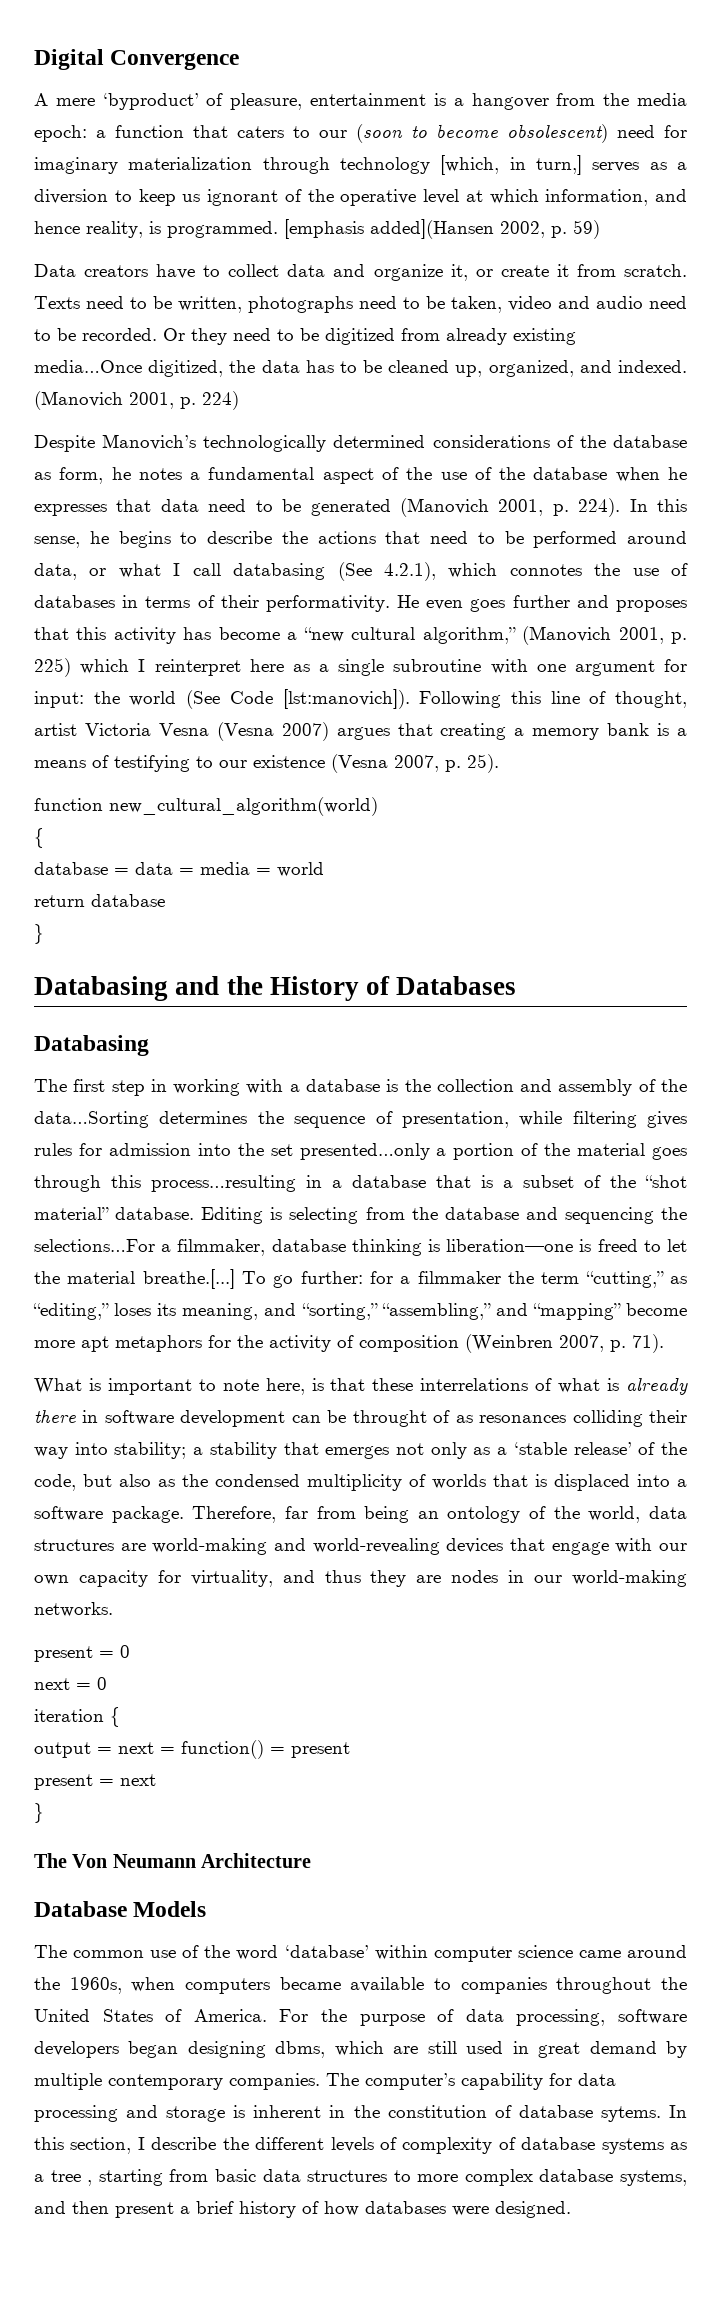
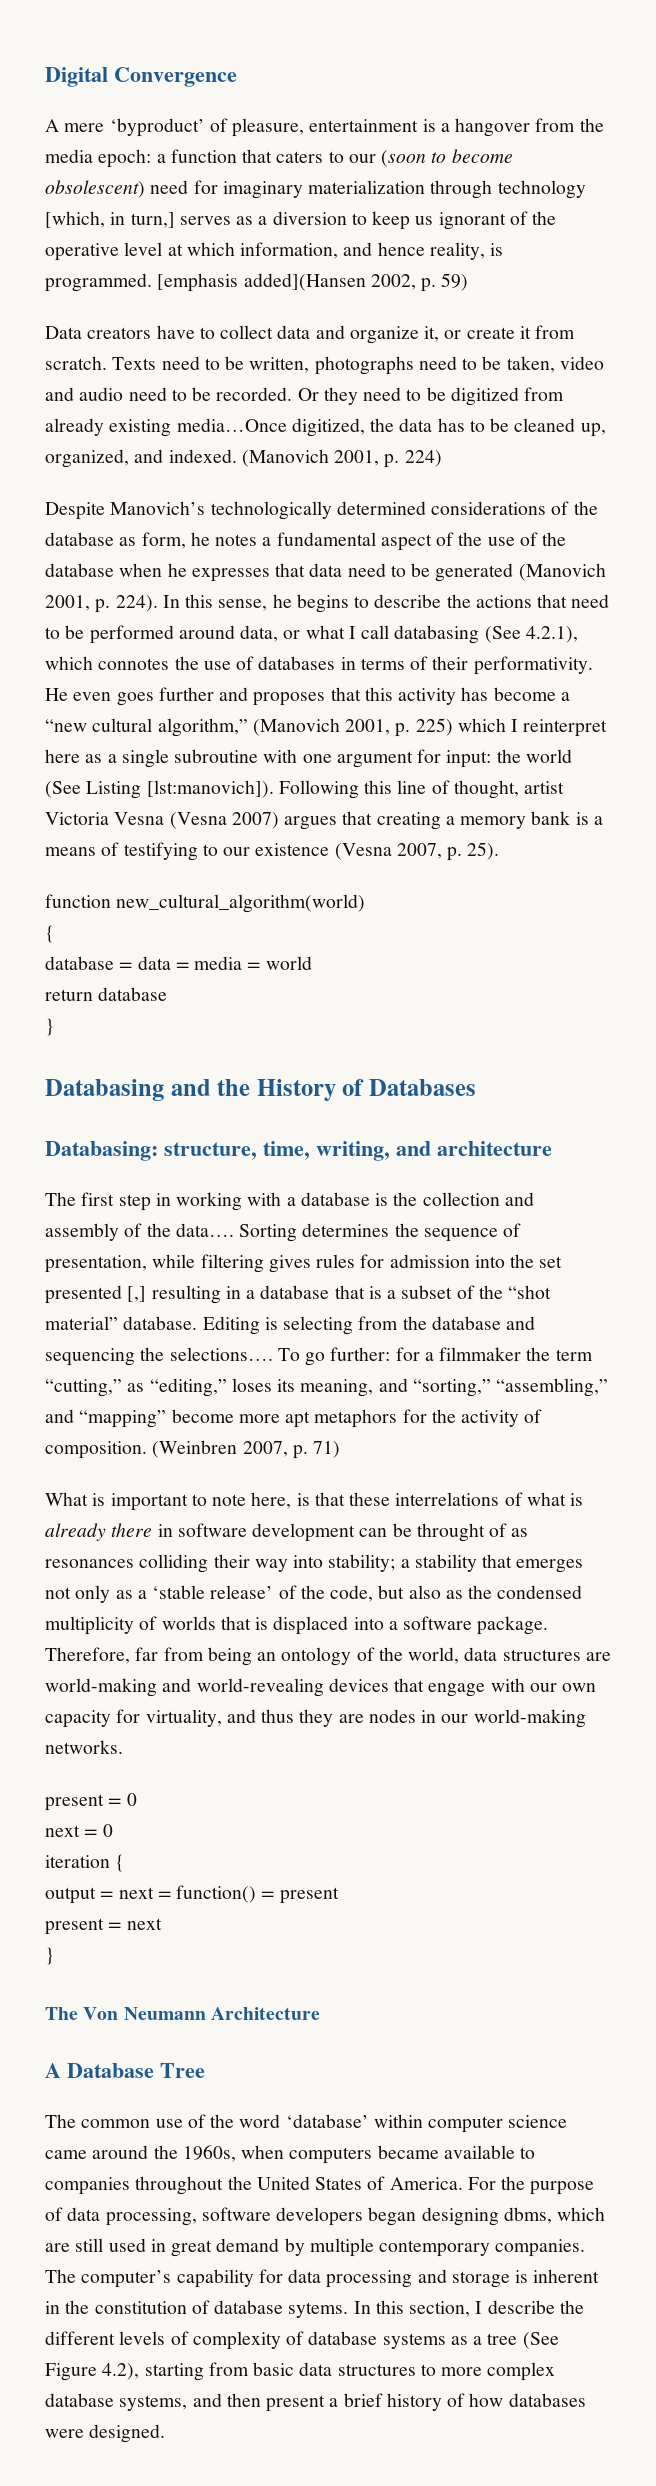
- He even goes further and proposes that this activity has become a “new cultural algorithm,” (Manovich 2001, p. 225) which I reinterpret here as a single subroutine with one argument for input: the world (See Code [lst:manovich]).
+ He even goes further and proposes that this activity has become a “new cultural algorithm,” (Manovich 2001, p. 225) which I reinterpret here as a single subroutine with one argument for input: the world (See Listing [lst:manovich]).
  Databasing and the History of Databases
- Databasing
+ Databasing: structure, time, writing, and architecture
- The first step in working with a database is the collection and assembly of the data…Sorting determines the sequence of presentation, while filtering gives rules for admission into the set presented…only a portion of the material goes through this process…resulting in a database that is a subset of the “shot material” database.
+ The first step in working with a database is the collection and assembly of the data…. Sorting determines the sequence of presentation, while filtering gives rules for admission into the set presented [,] resulting in a database that is a subset of the “shot material” database.
- Editing is selecting from the database and sequencing the selections…For a filmmaker, database thinking is liberation—one is freed to let the material breathe.[...]
+ Editing is selecting from the database and sequencing the selections….
- To go further: for a filmmaker the term “cutting,” as “editing,” loses its meaning, and “sorting,” “assembling,” and “mapping” become more apt metaphors for the activity of composition (Weinbren 2007, p. 71).
+ To go further: for a filmmaker the term “cutting,” as “editing,” loses its meaning, and “sorting,” “assembling,” and “mapping” become more apt metaphors for the activity of composition. (Weinbren 2007, p. 71)
- Database Models
+ A Database Tree
- In this section, I describe the different levels of complexity of database systems as a tree , starting from basic data structures to more complex database systems, and then present a brief history of how databases were designed.
+ In this section, I describe the different levels of complexity of database systems as a tree (See Figure 4.2), starting from basic data structures to more complex database systems, and then present a brief history of how databases were designed.

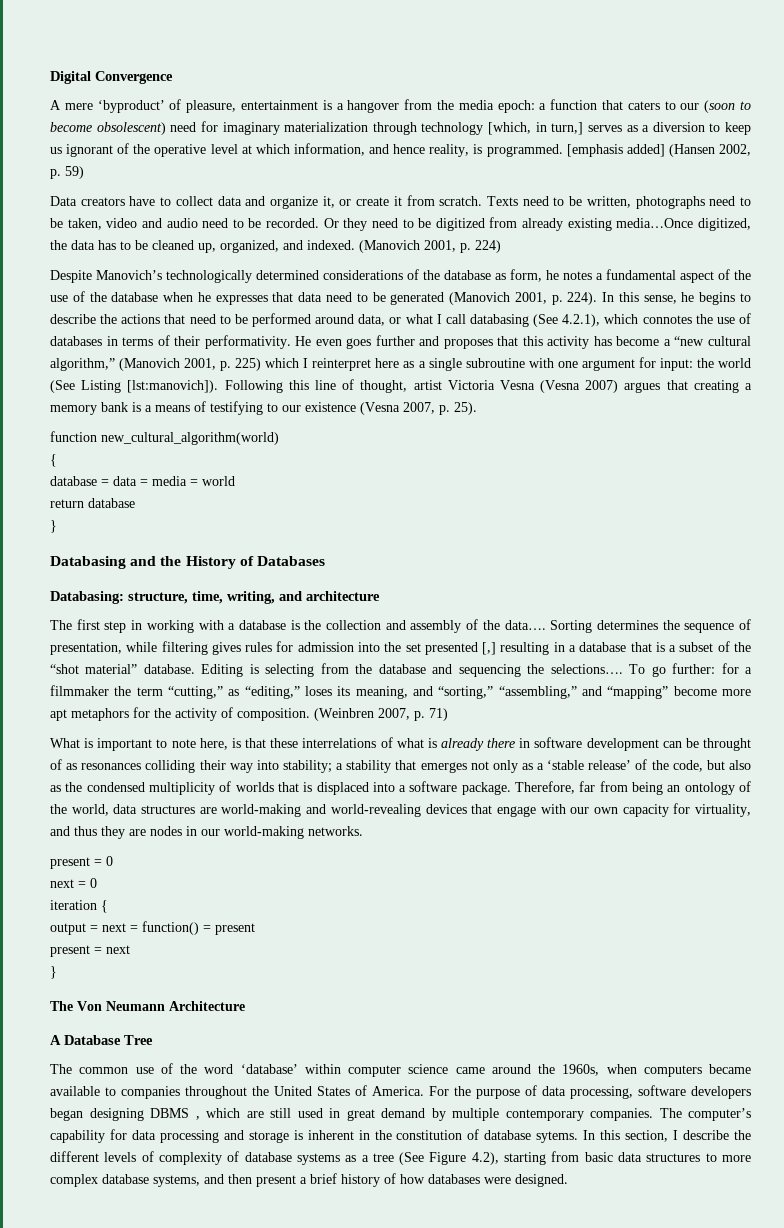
- [emphasis added](Hansen 2002, p. 59)
+ [emphasis added] (Hansen 2002, p. 59)
- For the purpose of data processing, software developers began designing dbms, which are still used in great demand by multiple contemporary companies.
+ For the purpose of data processing, software developers began designing DBMS , which are still used in great demand by multiple contemporary companies.

